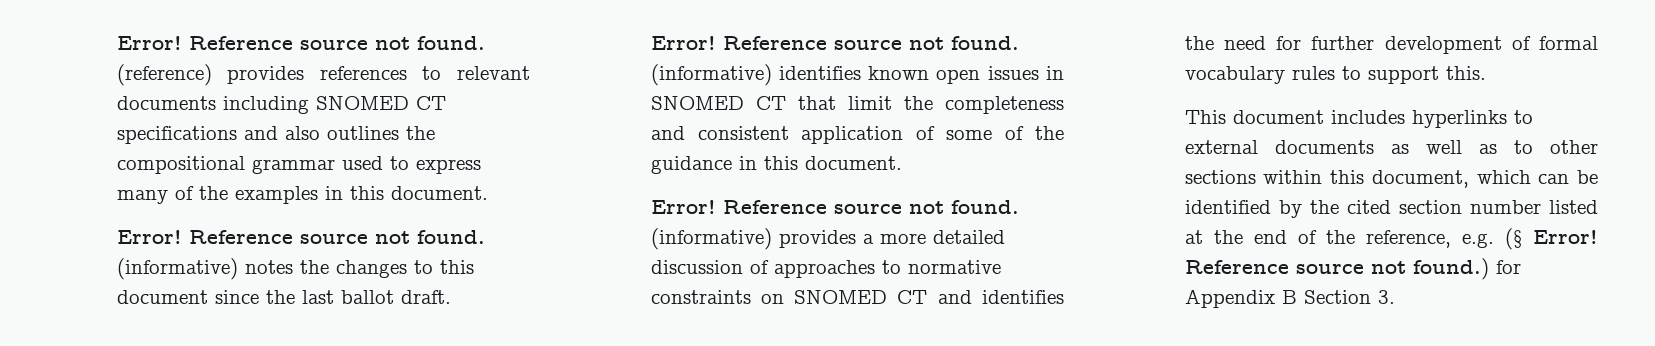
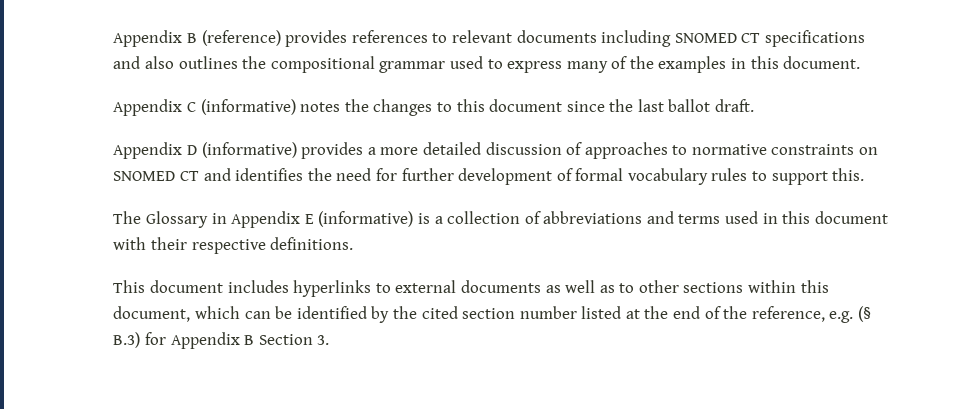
- Error! Reference source not found. (reference) provides references to relevant documents including SNOMED CT specifications and also outlines the compositional grammar used to express many of the examples in this document.
+ Appendix B (reference) provides references to relevant documents including SNOMED CT specifications and also outlines the compositional grammar used to express many of the examples in this document.
- Error! Reference source not found. (informative) notes the changes to this document since the last ballot draft.
+ Appendix C (informative) notes the changes to this document since the last ballot draft.
- Error! Reference source not found. (informative) identifies known open issues in SNOMED CT that limit the completeness and consistent application of some of the guidance in this document.
- Error! Reference source not found. (informative) provides a more detailed discussion of approaches to normative constraints on SNOMED CT and identifies the need for further development of formal vocabulary rules to support this.
+ Appendix D (informative) provides a more detailed discussion of approaches to normative constraints on SNOMED CT and identifies the need for further development of formal vocabulary rules to support this.
+ The Glossary in Appendix E (informative) is a collection of abbreviations and terms used in this document with their respective definitions.
- This document includes hyperlinks to external documents as well as to other sections within this document, which can be identified by the cited section number listed at the end of the reference, e.g. (§ Error! Reference source not found.) for Appendix B Section 3.
+ This document includes hyperlinks to external documents as well as to other sections within this document, which can be identified by the cited section number listed at the end of the reference, e.g. (§ B.3) for Appendix B Section 3.

